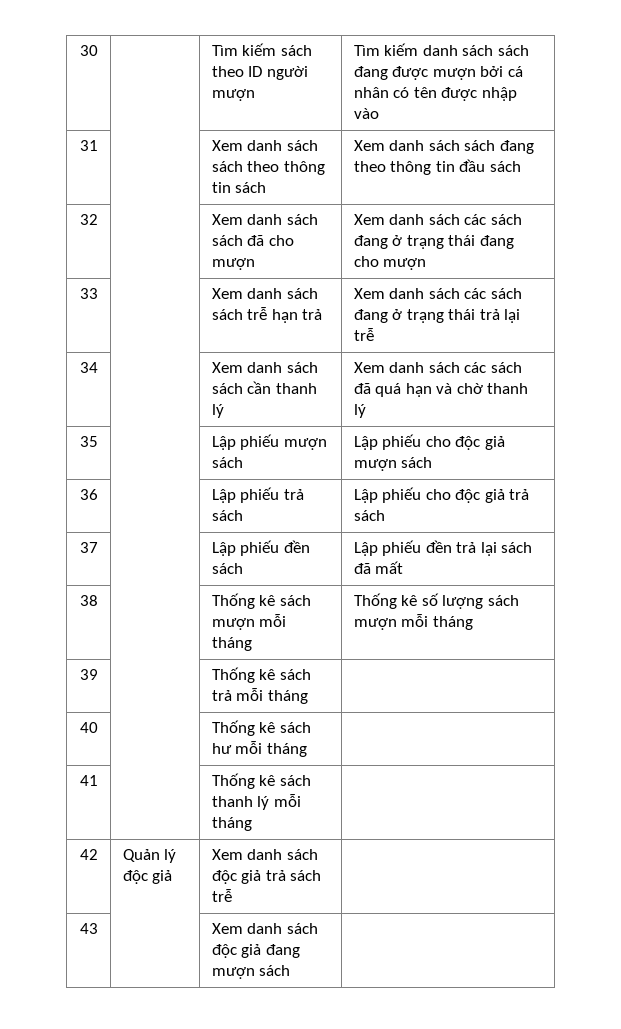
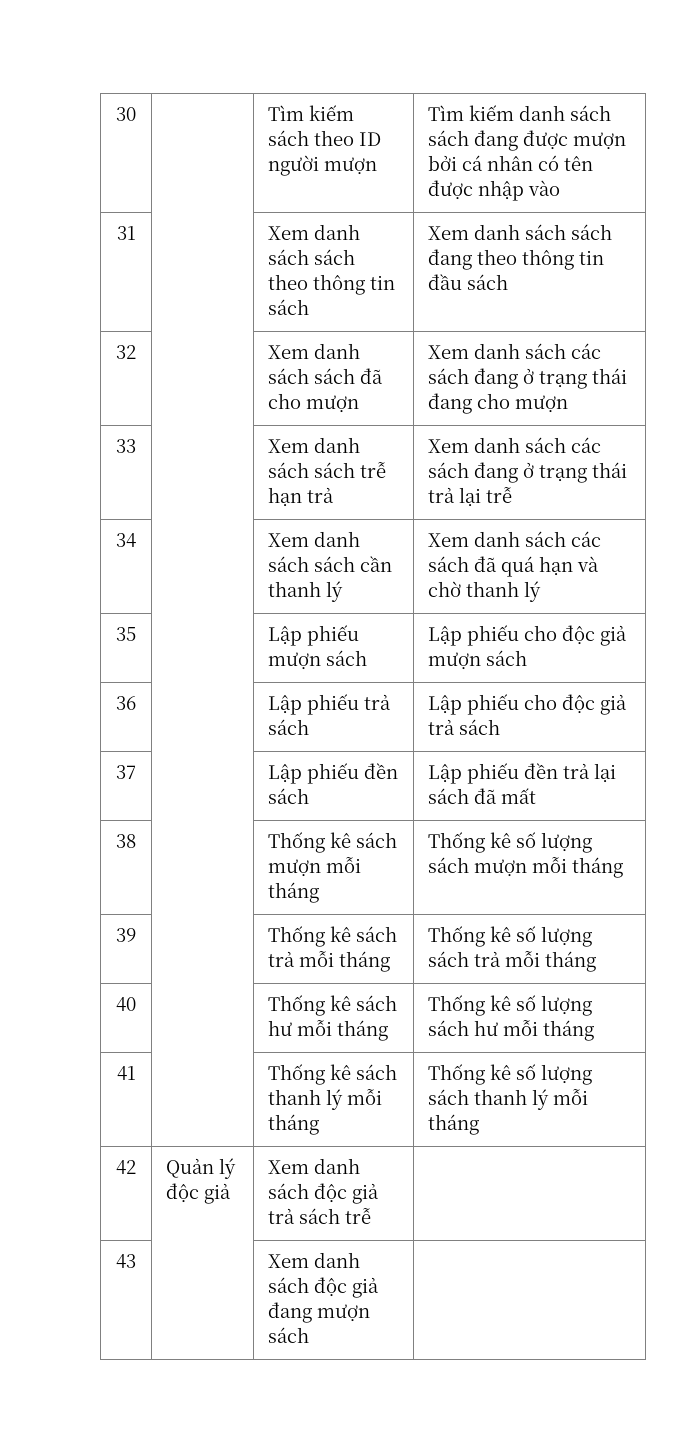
- 39 | | Thống kê sách trả mỗi tháng |
+ 39 | | Thống kê sách trả mỗi tháng | Thống kê số lượng sách trả mỗi tháng
- 40 | | Thống kê sách hư mỗi tháng |
+ 40 | | Thống kê sách hư mỗi tháng | Thống kê số lượng sách hư mỗi tháng
- 41 | | Thống kê sách thanh lý mỗi tháng |
+ 41 | | Thống kê sách thanh lý mỗi tháng | Thống kê số lượng sách thanh lý mỗi tháng

